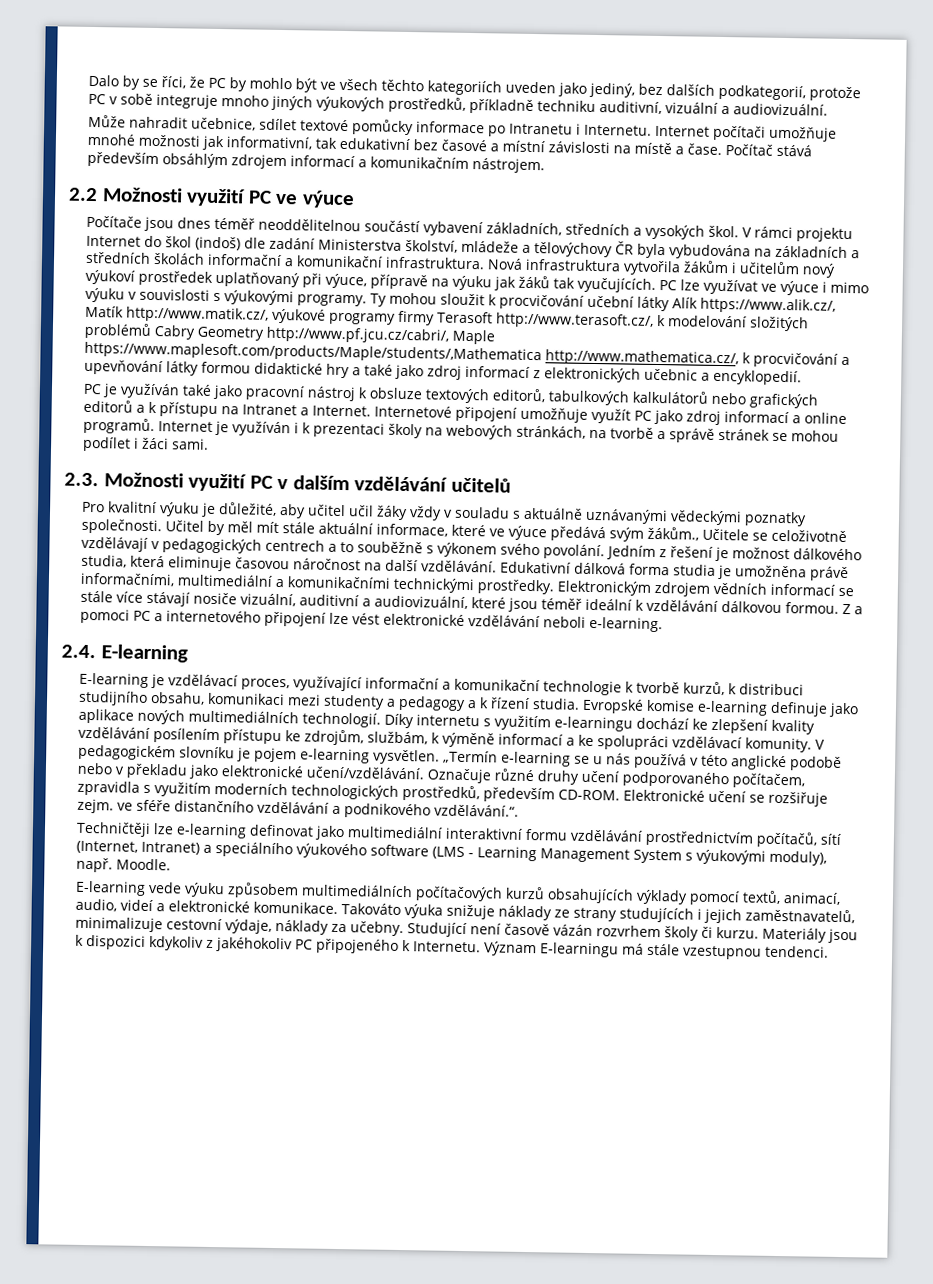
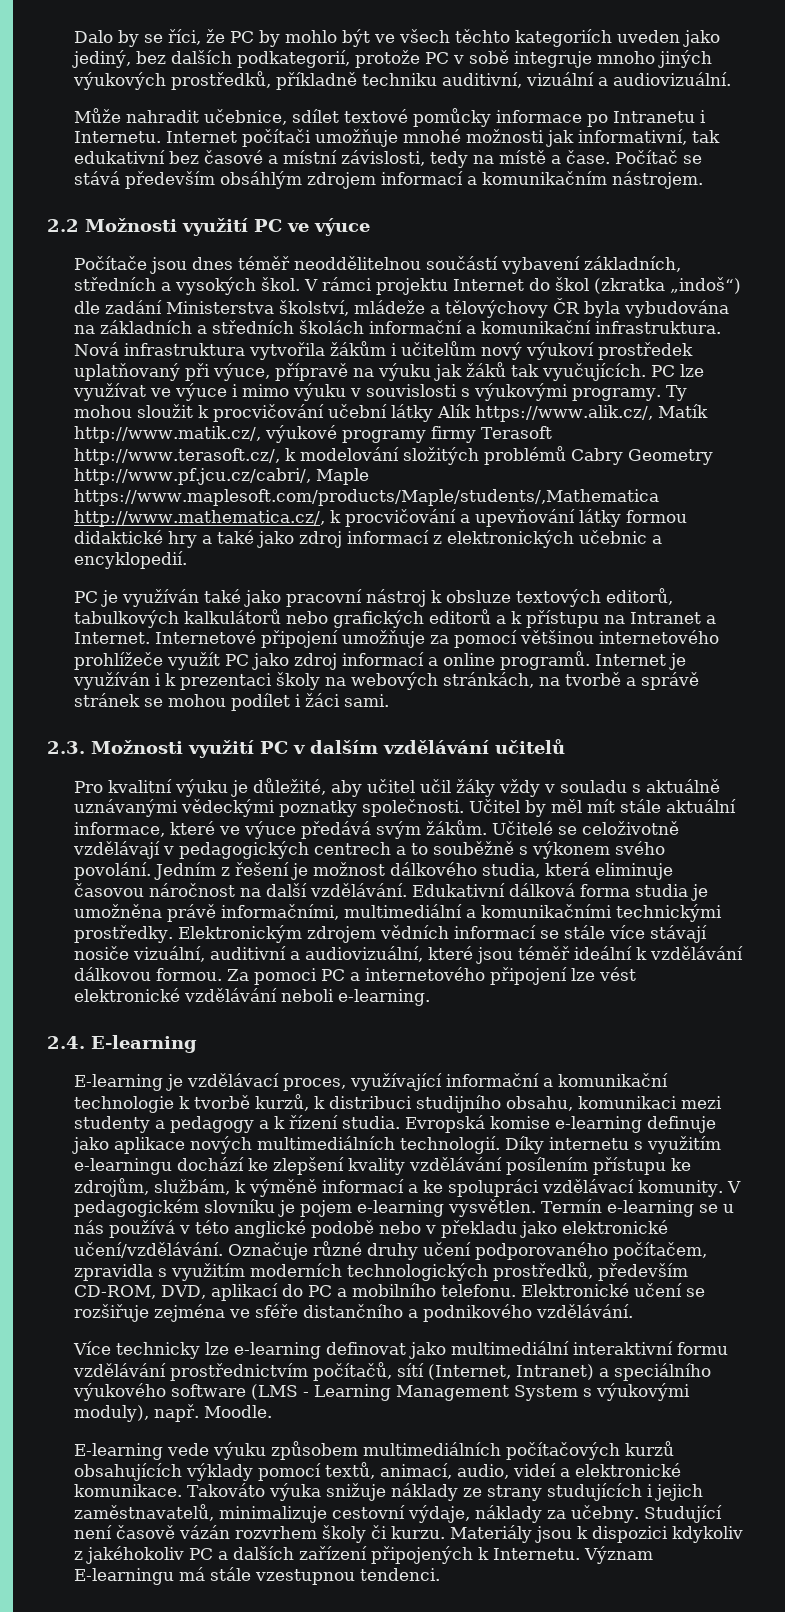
- Internet počítači umožňuje mnohé možnosti jak informativní, tak edukativní bez časové a místní závislosti na místě a čase.
+ Internet počítači umožňuje mnohé možnosti jak informativní, tak edukativní bez časové a místní závislosti, tedy na místě a čase.
- Počítač stává především obsáhlým zdrojem informací a komunikačním nástrojem.
+ Počítač se stává především obsáhlým zdrojem informací a komunikačním nástrojem.
- V rámci projektu Internet do škol (indoš) dle zadání Ministerstva školství, mládeže a tělovýchovy ČR byla vybudována na základních a středních školách informační a komunikační infrastruktura.
+ V rámci projektu Internet do škol (zkratka „indoš“) dle zadání Ministerstva školství, mládeže a tělovýchovy ČR byla vybudována na základních a středních školách informační a komunikační infrastruktura.
- Internetové připojení umožňuje využít PC jako zdroj informací a online programů.
+ Internetové připojení umožňuje za pomocí většinou internetového prohlížeče využít PC jako zdroj informací a online programů.
- Učitel by měl mít stále aktuální informace, které ve výuce předává svým žákům., Učitele se celoživotně vzdělávají v pedagogických centrech a to souběžně s výkonem svého povolání.
+ Učitel by měl mít stále aktuální informace, které ve výuce předává svým žákům. Učitelé se celoživotně vzdělávají v pedagogických centrech a to souběžně s výkonem svého povolání.
- Z a pomoci PC a internetového připojení lze vést elektronické vzdělávání neboli e-learning.
+ Za pomoci PC a internetového připojení lze vést elektronické vzdělávání neboli e-learning.
- Evropské komise e-learning definuje jako aplikace nových multimediálních technologií.
+ Evropská komise e-learning definuje jako aplikace nových multimediálních technologií.
- „Termín e-learning se u nás používá v této anglické podobě nebo v překladu jako elektronické učení/vzdělávání.
+ Termín e-learning se u nás používá v této anglické podobě nebo v překladu jako elektronické učení/vzdělávání.
- Označuje různé druhy učení podporovaného počítačem, zpravidla s využitím moderních technologických prostředků, především CD-ROM.
+ Označuje různé druhy učení podporovaného počítačem, zpravidla s využitím moderních technologických prostředků, především CD-ROM, DVD, aplikací do PC a mobilního telefonu.
- Elektronické učení se rozšiřuje zejm. ve sféře distančního vzdělávání a podnikového vzdělávání.“.
- Techničtěji lze e-learning definovat jako multimediální interaktivní formu vzdělávání prostřednictvím počítačů, sítí (Internet, Intranet) a speciálního výukového software (LMS - Learning Management System s výukovými moduly), např.
+ Elektronické učení se rozšiřuje zejména ve sféře distančního a podnikového vzdělávání.
+ Více technicky lze e-learning definovat jako multimediální interaktivní formu vzdělávání prostřednictvím počítačů, sítí (Internet, Intranet) a speciálního výukového software (LMS - Learning Management System s výukovými moduly), např.
- Materiály jsou k dispozici kdykoliv z jakéhokoliv PC připojeného k Internetu.
+ Materiály jsou k dispozici kdykoliv z jakéhokoliv PC a dalších zařízení připojených k Internetu.

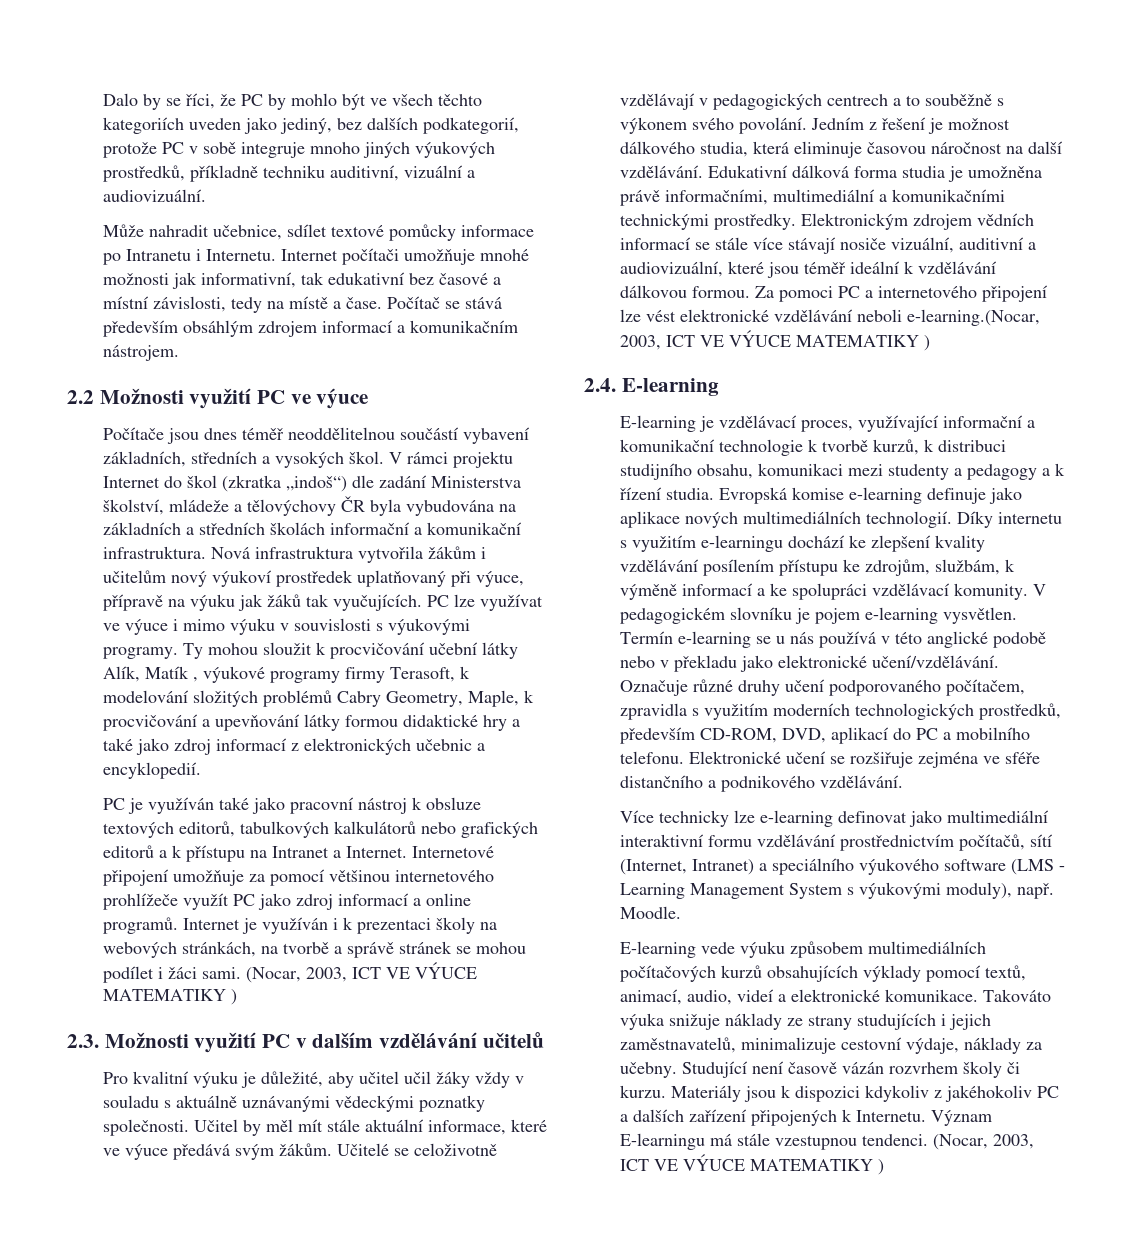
- Ty mohou sloužit k procvičování učební látky Alík https://www.alik.cz/, Matík http://www.matik.cz/, výukové programy firmy Terasoft http://www.terasoft.cz/, k modelování složitých problémů Cabry Geometry http://www.pf.jcu.cz/cabri/, Maple https://www.maplesoft.com/products/Maple/students/,Mathematica http://www.mathematica.cz/, k procvičování a upevňování látky formou didaktické hry a také jako zdroj informací z elektronických učebnic a encyklopedií.
+ Ty mohou sloužit k procvičování učební látky Alík, Matík , výukové programy firmy Terasoft, k modelování složitých problémů Cabry Geometry, Maple, k procvičování a upevňování látky formou didaktické hry a také jako zdroj informací z elektronických učebnic a encyklopedií.
- Internet je využíván i k prezentaci školy na webových stránkách, na tvorbě a správě stránek se mohou podílet i žáci sami.
+ Internet je využíván i k prezentaci školy na webových stránkách, na tvorbě a správě stránek se mohou podílet i žáci sami. (Nocar, 2003, ICT VE VÝUCE MATEMATIKY )
- Za pomoci PC a internetového připojení lze vést elektronické vzdělávání neboli e-learning.
+ Za pomoci PC a internetového připojení lze vést elektronické vzdělávání neboli e-learning.(Nocar, 2003, ICT VE VÝUCE MATEMATIKY )
- Význam E-learningu má stále vzestupnou tendenci.
+ Význam E-learningu má stále vzestupnou tendenci. (Nocar, 2003, ICT VE VÝUCE MATEMATIKY )

